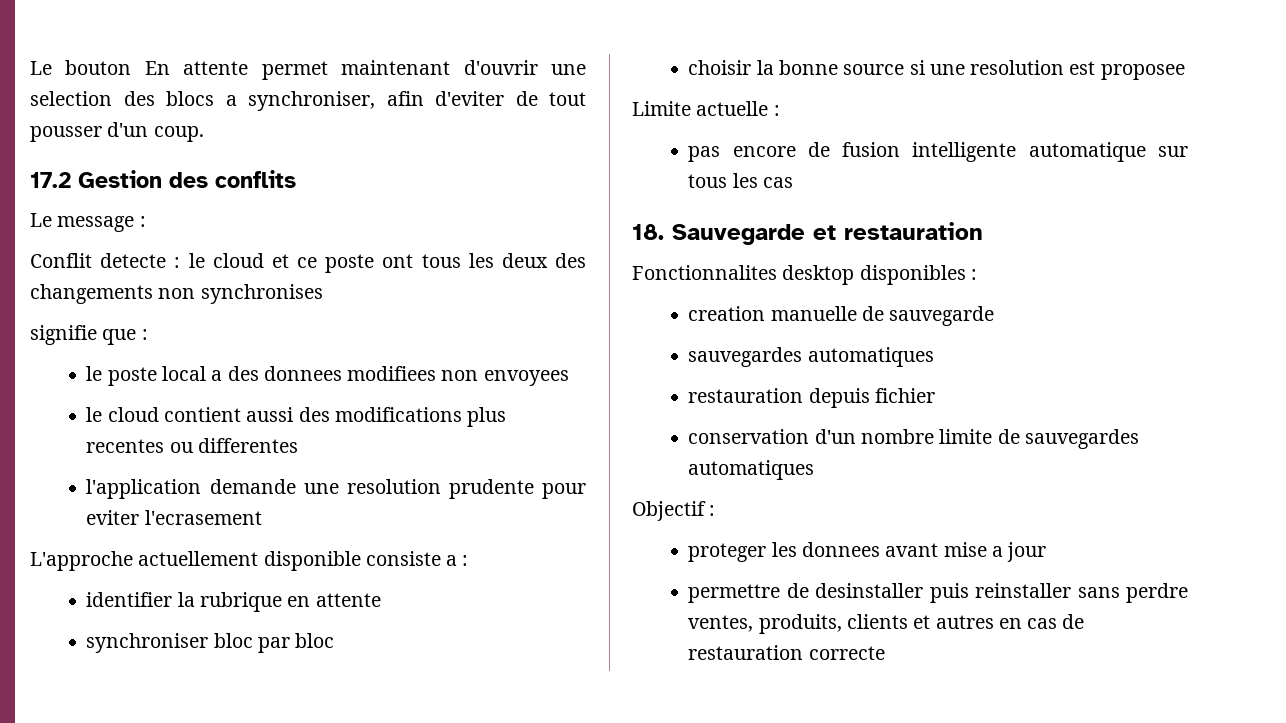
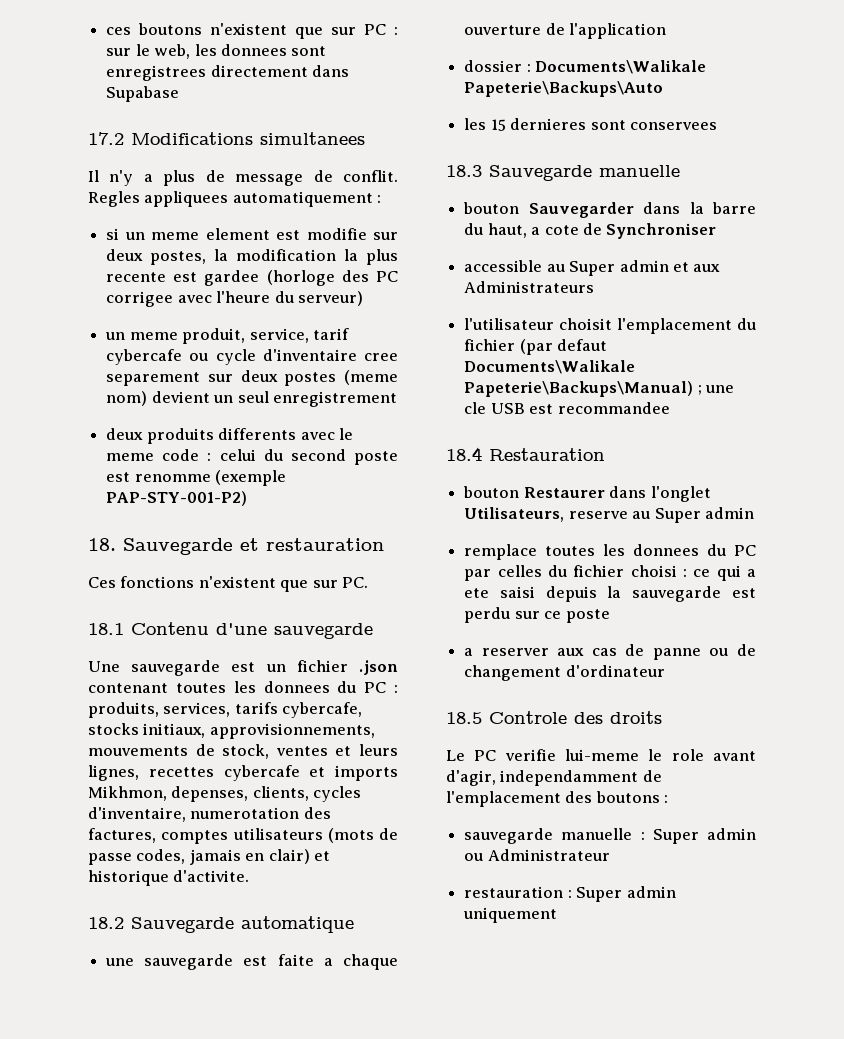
- Le bouton En attente permet maintenant d'ouvrir une selection des blocs a synchroniser, afin d'eviter de tout pousser d'un coup.
- 17.2 Gestion des conflits
- Le message :
- Conflit detecte : le cloud et ce poste ont tous les deux des changements non synchronises
- signifie que :
- le poste local a des donnees modifiees non envoyees
- le cloud contient aussi des modifications plus recentes ou differentes
- l'application demande une resolution prudente pour eviter l'ecrasement
- L'approche actuellement disponible consiste a :
- identifier la rubrique en attente
- synchroniser bloc par bloc
- choisir la bonne source si une resolution est proposee
- Limite actuelle :
- pas encore de fusion intelligente automatique sur tous les cas
+ ces boutons n'existent que sur PC : sur le web, les donnees sont enregistrees directement dans Supabase
+ 17.2 Modifications simultanees
+ Il n'y a plus de message de conflit. Regles appliquees automatiquement :
+ si un meme element est modifie sur deux postes, la modification la plus recente est gardee (horloge des PC corrigee avec l'heure du serveur)
+ un meme produit, service, tarif cybercafe ou cycle d'inventaire cree separement sur deux postes (meme nom) devient un seul enregistrement
+ deux produits differents avec le meme code : celui du second poste est renomme (exemple PAP-STY-001-P2)
  18. Sauvegarde et restauration
- Fonctionnalites desktop disponibles :
- creation manuelle de sauvegarde
- sauvegardes automatiques
- restauration depuis fichier
- conservation d'un nombre limite de sauvegardes automatiques
- Objectif :
- proteger les donnees avant mise a jour
- permettre de desinstaller puis reinstaller sans perdre ventes, produits, clients et autres en cas de restauration correcte
+ Ces fonctions n'existent que sur PC.
+ 18.1 Contenu d'une sauvegarde
+ Une sauvegarde est un fichier .json contenant toutes les donnees du PC : produits, services, tarifs cybercafe, stocks initiaux, approvisionnements, mouvements de stock, ventes et leurs lignes, recettes cybercafe et imports Mikhmon, depenses, clients, cycles d'inventaire, numerotation des factures, comptes utilisateurs (mots de passe codes, jamais en clair) et historique d'activite.
+ 18.2 Sauvegarde automatique
+ une sauvegarde est faite a chaque ouverture de l'application
+ dossier : Documents\Walikale Papeterie\Backups\Auto
+ les 15 dernieres sont conservees
+ 18.3 Sauvegarde manuelle
+ bouton Sauvegarder dans la barre du haut, a cote de Synchroniser
+ accessible au Super admin et aux Administrateurs
+ l'utilisateur choisit l'emplacement du fichier (par defaut Documents\Walikale Papeterie\Backups\Manual) ; une cle USB est recommandee
+ 18.4 Restauration
+ bouton Restaurer dans l'onglet Utilisateurs, reserve au Super admin
+ remplace toutes les donnees du PC par celles du fichier choisi : ce qui a ete saisi depuis la sauvegarde est perdu sur ce poste
+ a reserver aux cas de panne ou de changement d'ordinateur
+ 18.5 Controle des droits
+ Le PC verifie lui-meme le role avant d'agir, independamment de l'emplacement des boutons :
+ sauvegarde manuelle : Super admin ou Administrateur
+ restauration : Super admin uniquement

